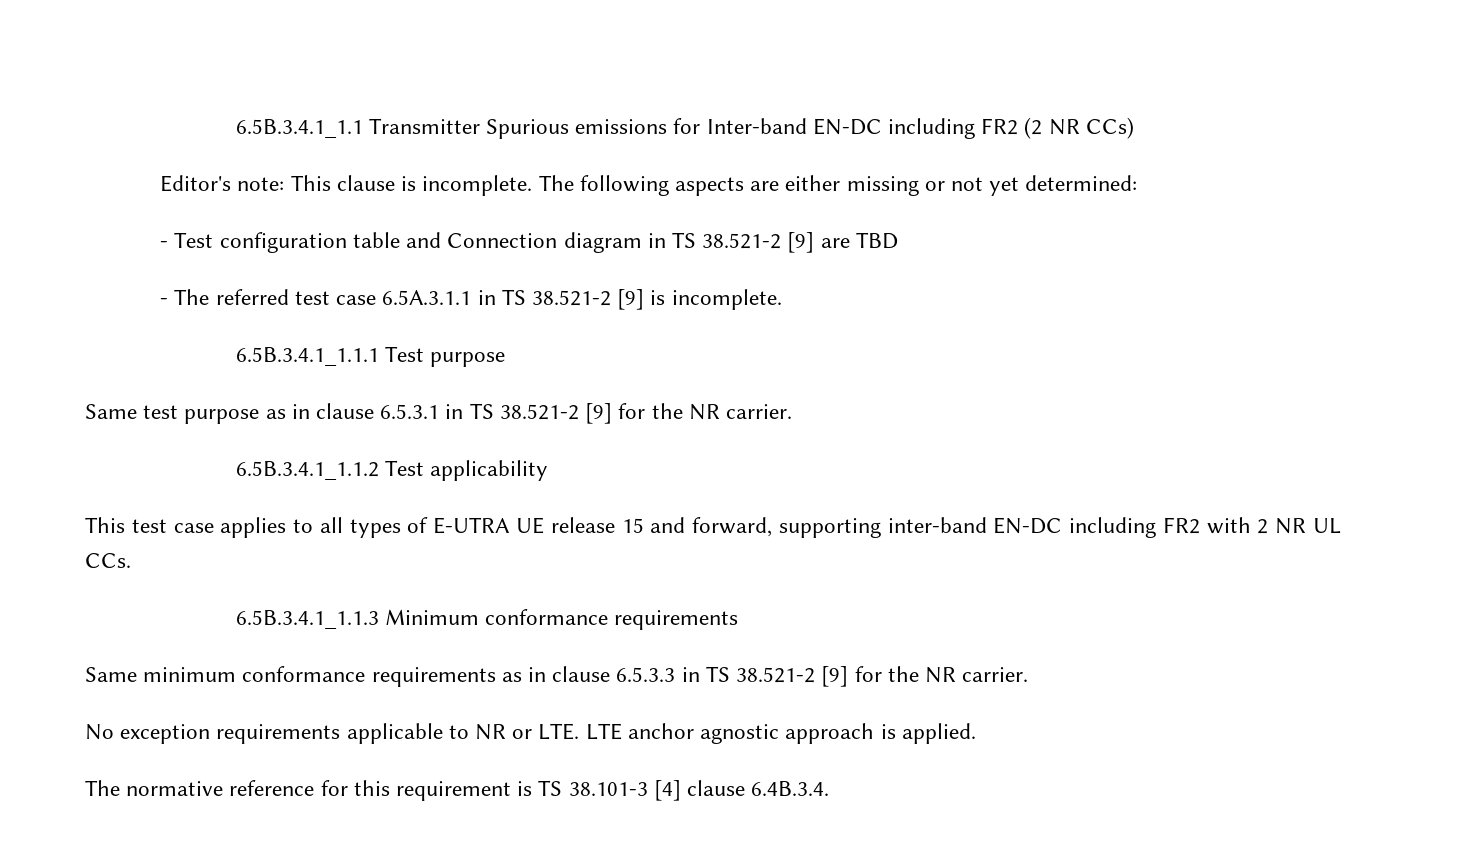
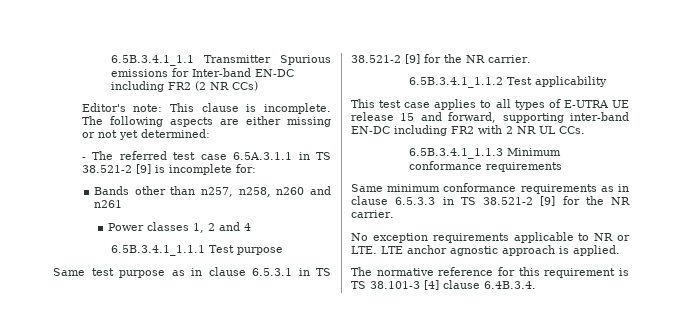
- - Test configuration table and Connection diagram in TS 38.521-2 [9] are TBD
- - The referred test case 6.5A.3.1.1 in TS 38.521-2 [9] is incomplete.
+ - The referred test case 6.5A.3.1.1 in TS 38.521-2 [9] is incomplete for:
+ Bands other than n257, n258, n260 and n261
+ Power classes 1, 2 and 4

